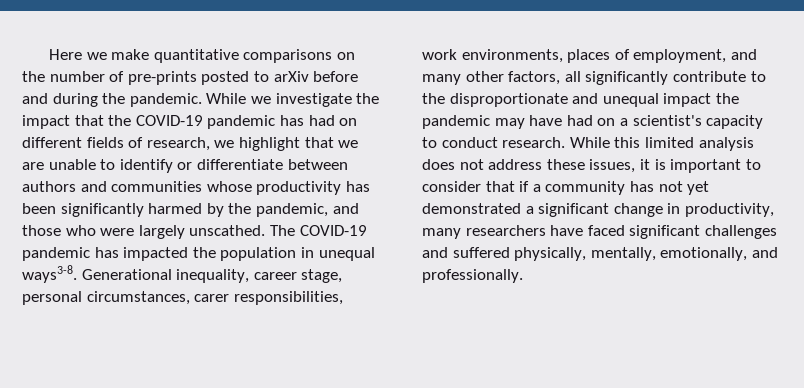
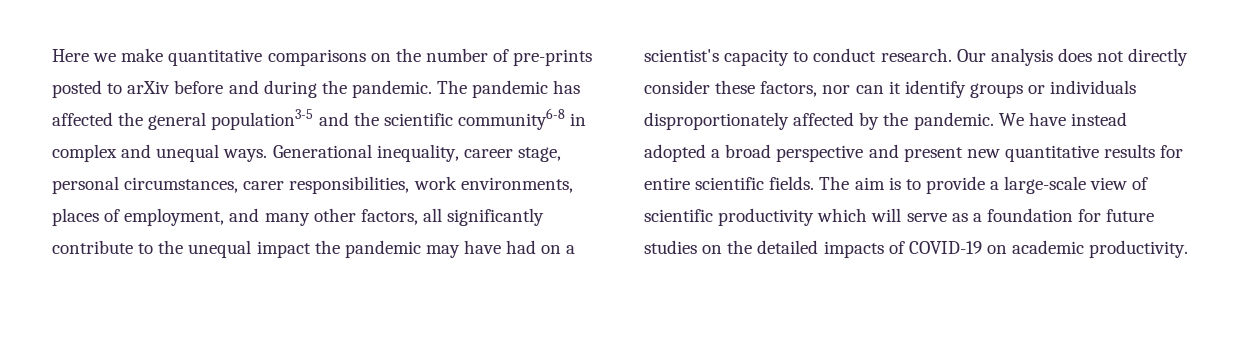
- While we investigate the impact that the COVID-19 pandemic has had on different fields of research, we highlight that we are unable to identify or differentiate between authors and communities whose productivity has been significantly harmed by the pandemic, and those who were largely unscathed. The COVID-19 pandemic has impacted the population in unequal ways3-8.
+ The pandemic has affected the general population3-5 and the scientific community6-8 in complex and unequal ways.
- Generational inequality, career stage, personal circumstances, carer responsibilities, work environments, places of employment, and many other factors, all significantly contribute to the disproportionate and unequal impact the pandemic may have had on a scientist's capacity to conduct research.
+ Generational inequality, career stage, personal circumstances, carer responsibilities, work environments, places of employment, and many other factors, all significantly contribute to the unequal impact the pandemic may have had on a scientist's capacity to conduct research.
- While this limited analysis does not address these issues, it is important to consider that if a community has not yet demonstrated a significant change in productivity, many researchers have faced significant challenges and suffered physically, mentally, emotionally, and professionally.
+ Our analysis does not directly consider these factors, nor can it identify groups or individuals disproportionately affected by the pandemic. We have instead adopted a broad perspective and present new quantitative results for entire scientific fields. The aim is to provide a large-scale view of scientific productivity which will serve as a foundation for future studies on the detailed impacts of COVID-19 on academic productivity.

